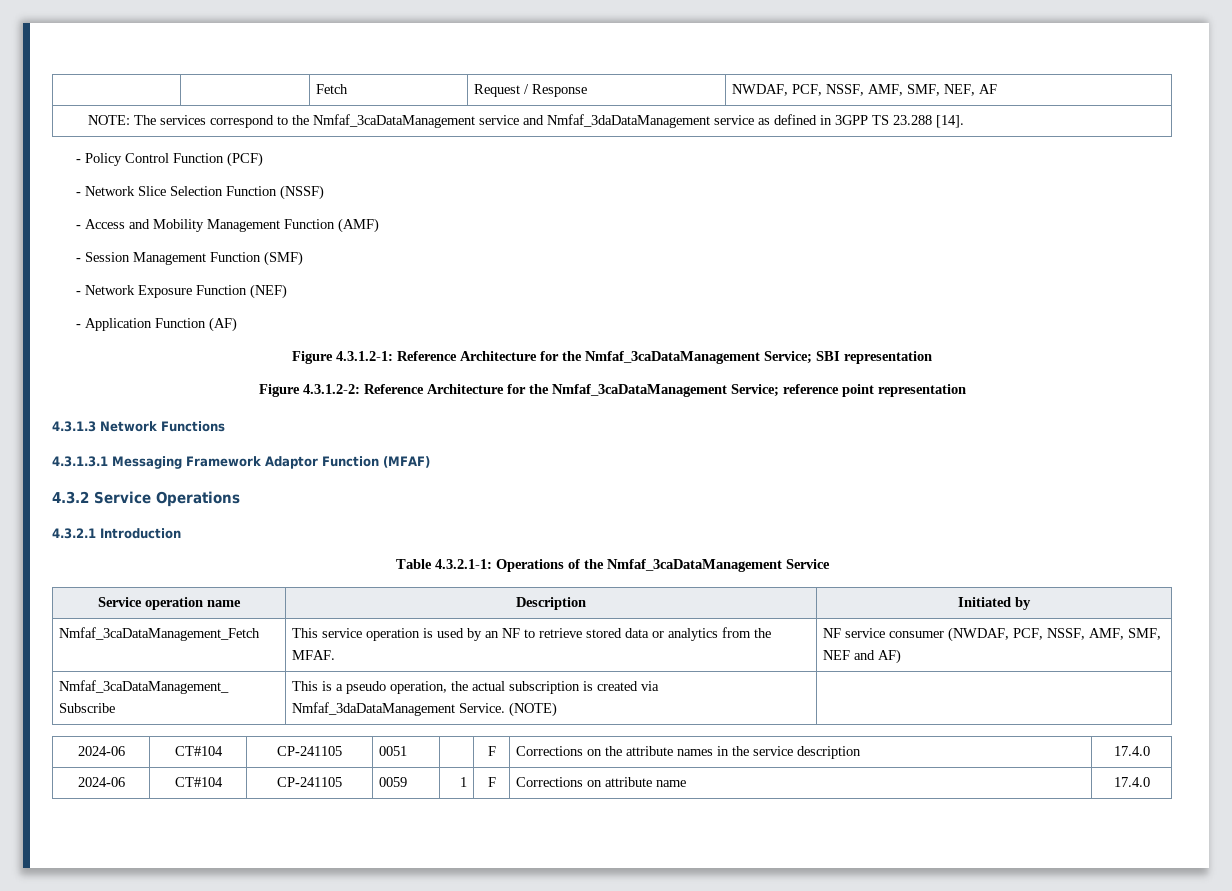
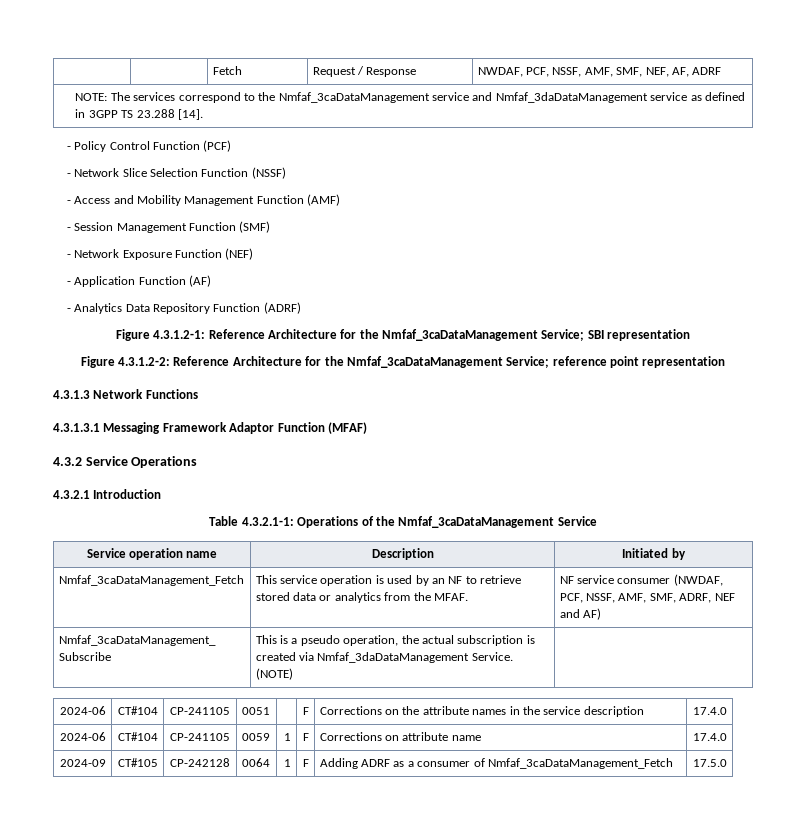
- | | Fetch | Request / Response | NWDAF, PCF, NSSF, AMF, SMF, NEF, AF
+ | | Fetch | Request / Response | NWDAF, PCF, NSSF, AMF, SMF, NEF, AF, ADRF
+ - Analytics Data Repository Function (ADRF)
- Nmfaf_3caDataManagement_Fetch | This service operation is used by an NF to retrieve stored data or analytics from the MFAF. | NF service consumer (NWDAF, PCF, NSSF, AMF, SMF, NEF and AF)
+ Nmfaf_3caDataManagement_Fetch | This service operation is used by an NF to retrieve stored data or analytics from the MFAF. | NF service consumer (NWDAF, PCF, NSSF, AMF, SMF, ADRF, NEF and AF)
+ 2024-09 | CT#105 | CP-242128 | 0064 | 1 | F | Adding ADRF as a consumer of Nmfaf_3caDataManagement_Fetch | 17.5.0

